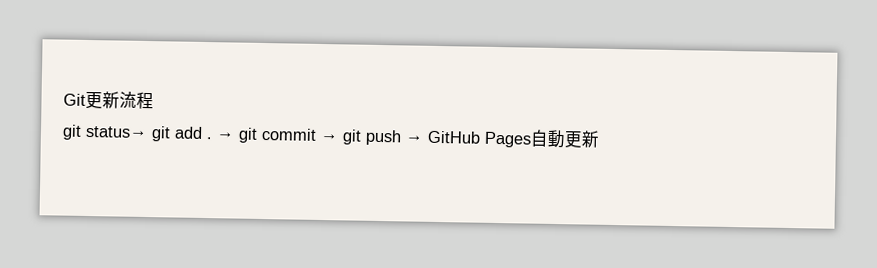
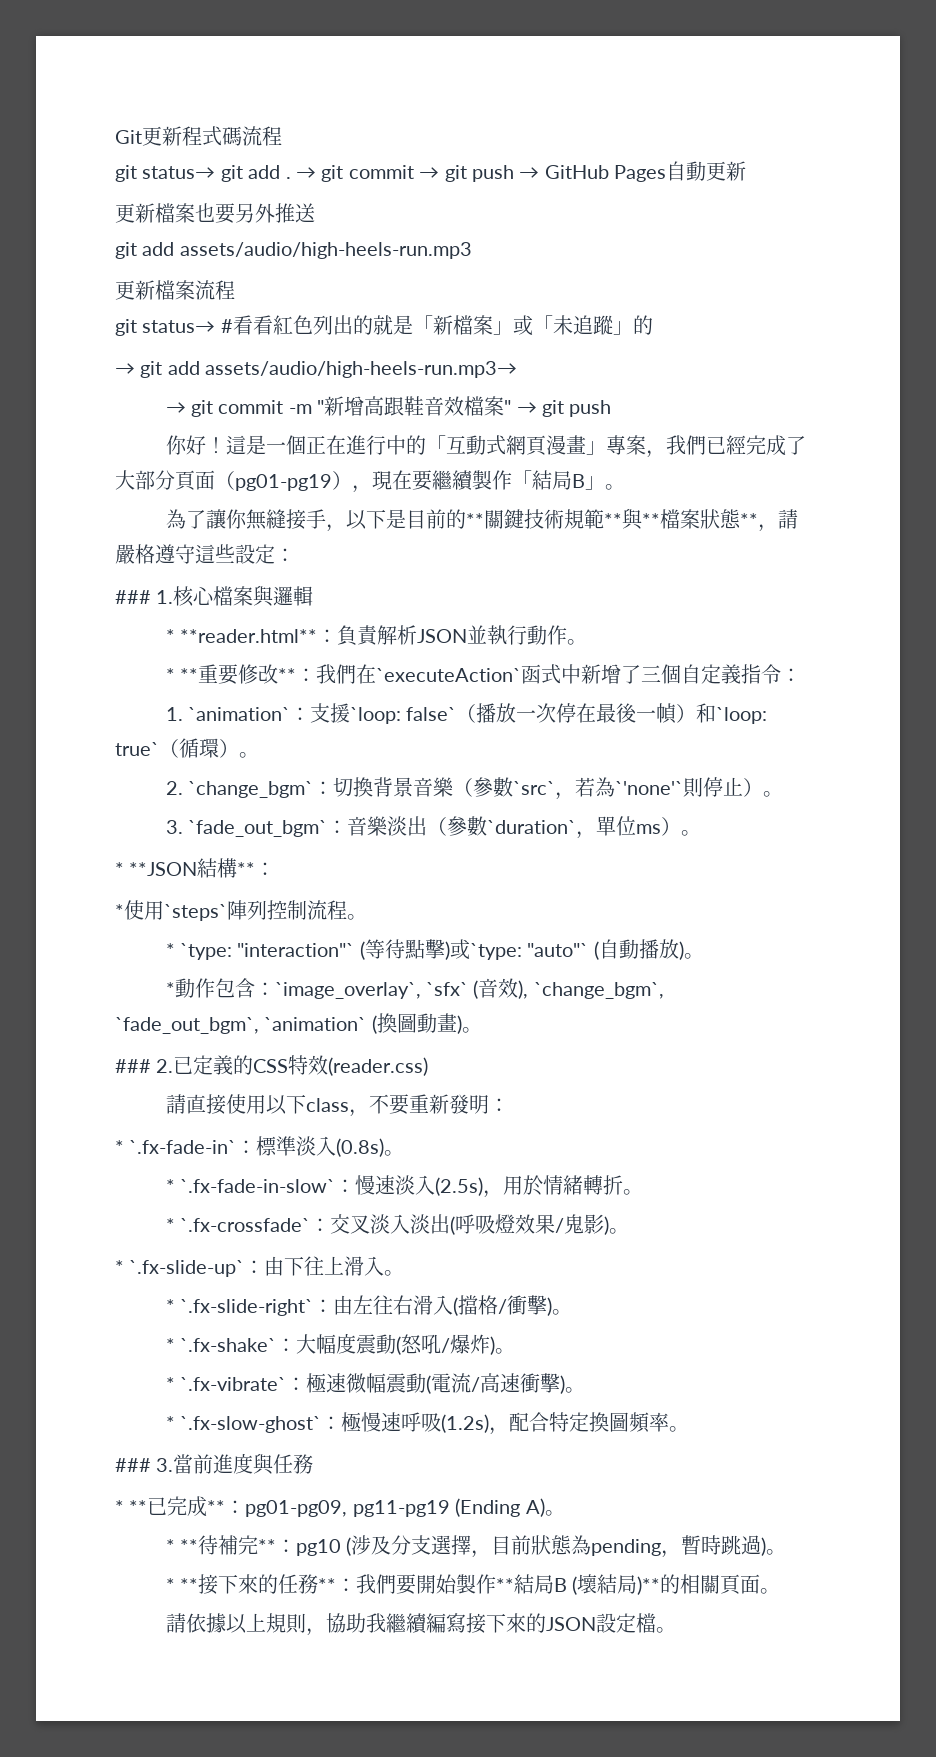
- Git更新流程
+ Git更新程式碼流程
+ 更新檔案也要另外推送
+ git add assets/audio/high-heels-run.mp3
+ 更新檔案流程
+ git status→ #看看紅色列出的就是「新檔案」或「未追蹤」的
+ → git add assets/audio/high-heels-run.mp3→
+ → git commit -m "新增高跟鞋音效檔案" → git push
+ 你好！這是一個正在進行中的「互動式網頁漫畫」專案，我們已經完成了大部分頁面（pg01-pg19），現在要繼續製作「結局B」。
+ 為了讓你無縫接手，以下是目前的**關鍵技術規範**與**檔案狀態**，請嚴格遵守這些設定：
+ ### 1.核心檔案與邏輯
+ * **reader.html**：負責解析JSON並執行動作。
+ * **重要修改**：我們在`executeAction`函式中新增了三個自定義指令：
+ 1. `animation`：支援`loop: false`（播放一次停在最後一幀）和`loop: true`（循環）。
+ 2. `change_bgm`：切換背景音樂（參數`src`，若為`'none'`則停止）。
+ 3. `fade_out_bgm`：音樂淡出（參數`duration`，單位ms）。
+ * **JSON結構**：
+ *使用`steps`陣列控制流程。
+ * `type: "interaction"` (等待點擊)或`type: "auto"` (自動播放)。
+ *動作包含：`image_overlay`, `sfx` (音效), `change_bgm`, `fade_out_bgm`, `animation` (換圖動畫)。
+ ### 2.已定義的CSS特效(reader.css)
+ 請直接使用以下class，不要重新發明：
+ * `.fx-fade-in`：標準淡入(0.8s)。
+ * `.fx-fade-in-slow`：慢速淡入(2.5s)，用於情緒轉折。
+ * `.fx-crossfade`：交叉淡入淡出(呼吸燈效果/鬼影)。
+ * `.fx-slide-up`：由下往上滑入。
+ * `.fx-slide-right`：由左往右滑入(擋格/衝擊)。
+ * `.fx-shake`：大幅度震動(怒吼/爆炸)。
+ * `.fx-vibrate`：極速微幅震動(電流/高速衝擊)。
+ * `.fx-slow-ghost`：極慢速呼吸(1.2s)，配合特定換圖頻率。
+ ### 3.當前進度與任務
+ * **已完成**：pg01-pg09, pg11-pg19 (Ending A)。
+ * **待補完**：pg10 (涉及分支選擇，目前狀態為pending，暫時跳過)。
+ * **接下來的任務**：我們要開始製作**結局B (壞結局)**的相關頁面。
+ 請依據以上規則，協助我繼續編寫接下來的JSON設定檔。

